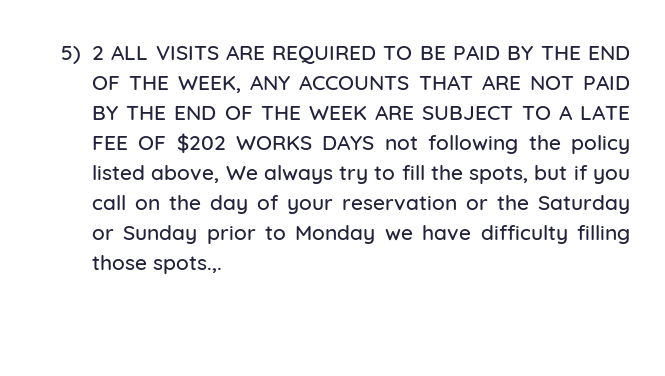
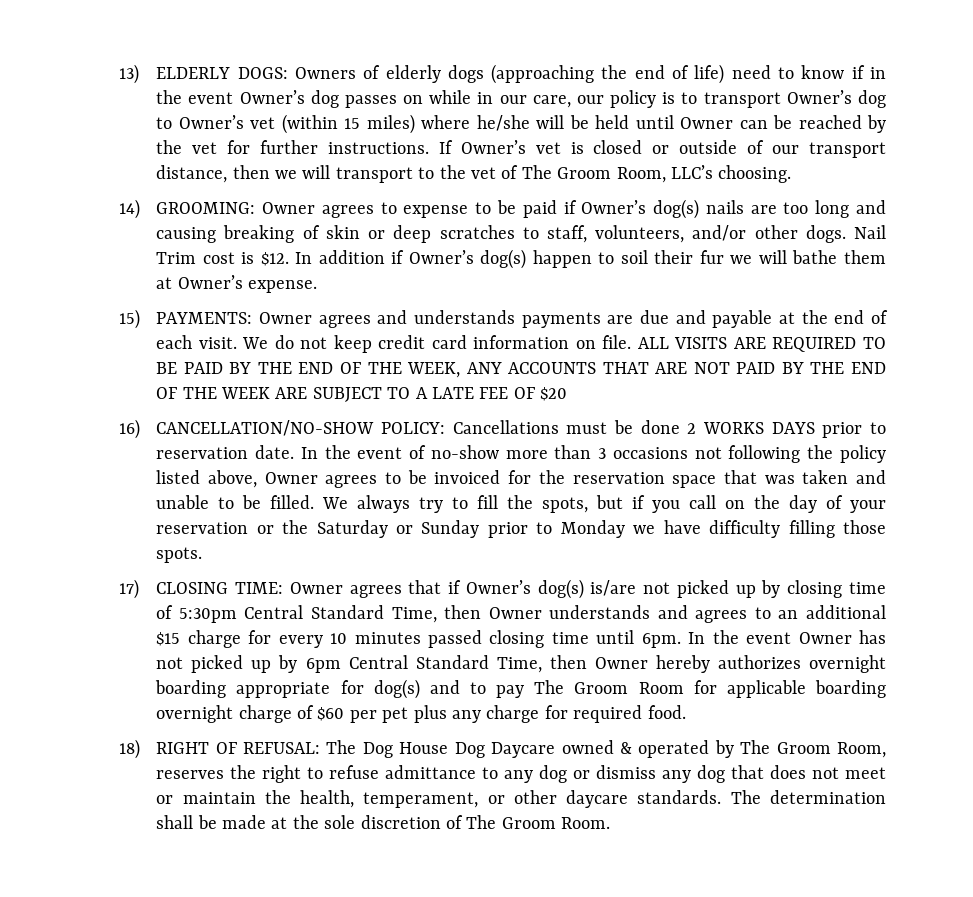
- 5) 2 ALL VISITS ARE REQUIRED TO BE PAID BY THE END OF THE WEEK, ANY ACCOUNTS THAT ARE NOT PAID BY THE END OF THE WEEK ARE SUBJECT TO A LATE FEE OF $202 WORKS DAYS not following the policy listed above, We always try to fill the spots, but if you call on the day of your reservation or the Saturday or Sunday prior to Monday we have difficulty filling those spots.,.
+ 13) ELDERLY DOGS: Owners of elderly dogs (approaching the end of life) need to know if in the event Owner’s dog passes on while in our care, our policy is to transport Owner’s dog to Owner’s vet (within 15 miles) where he/she will be held until Owner can be reached by the vet for further instructions. If Owner’s vet is closed or outside of our transport distance, then we will transport to the vet of The Groom Room, LLC’s choosing.
+ 14) GROOMING: Owner agrees to expense to be paid if Owner’s dog(s) nails are too long and causing breaking of skin or deep scratches to staff, volunteers, and/or other dogs. Nail Trim cost is $12. In addition if Owner’s dog(s) happen to soil their fur we will bathe them at Owner’s expense.
+ 15) PAYMENTS: Owner agrees and understands payments are due and payable at the end of each visit. We do not keep credit card information on file. ALL VISITS ARE REQUIRED TO BE PAID BY THE END OF THE WEEK, ANY ACCOUNTS THAT ARE NOT PAID BY THE END OF THE WEEK ARE SUBJECT TO A LATE FEE OF $20
+ 16) CANCELLATION/NO-SHOW POLICY: Cancellations must be done 2 WORKS DAYS prior to reservation date. In the event of no-show more than 3 occasions not following the policy listed above, Owner agrees to be invoiced for the reservation space that was taken and unable to be filled. We always try to fill the spots, but if you call on the day of your reservation or the Saturday or Sunday prior to Monday we have difficulty filling those spots.
+ 17) CLOSING TIME: Owner agrees that if Owner’s dog(s) is/are not picked up by closing time of 5:30pm Central Standard Time, then Owner understands and agrees to an additional $15 charge for every 10 minutes passed closing time until 6pm. In the event Owner has not picked up by 6pm Central Standard Time, then Owner hereby authorizes overnight boarding appropriate for dog(s) and to pay The Groom Room for applicable boarding overnight charge of $60 per pet plus any charge for required food.
+ 18) RIGHT OF REFUSAL: The Dog House Dog Daycare owned & operated by The Groom Room, reserves the right to refuse admittance to any dog or dismiss any dog that does not meet or maintain the health, temperament, or other daycare standards. The determination shall be made at the sole discretion of The Groom Room.

